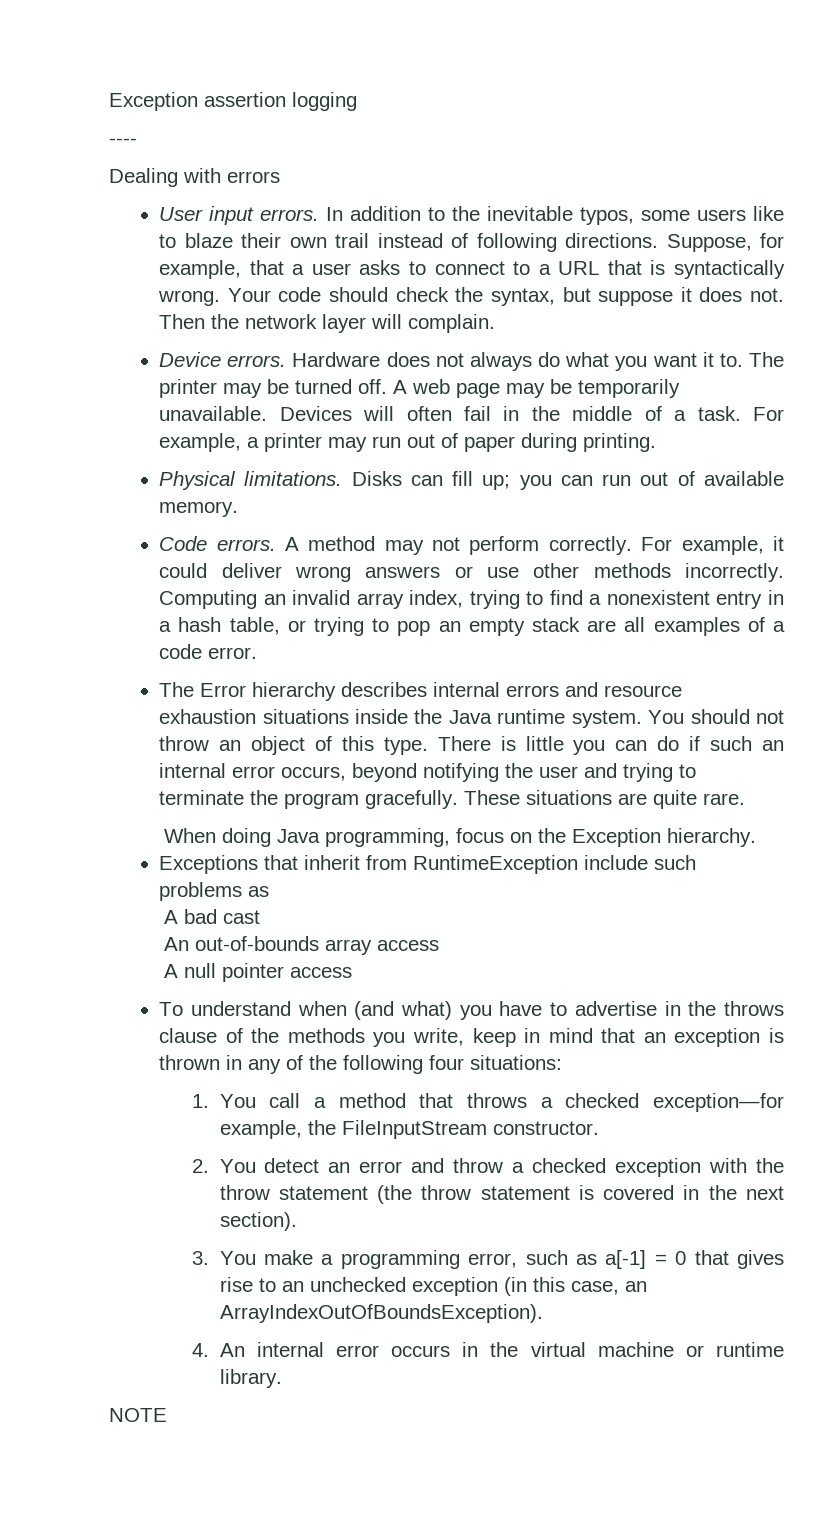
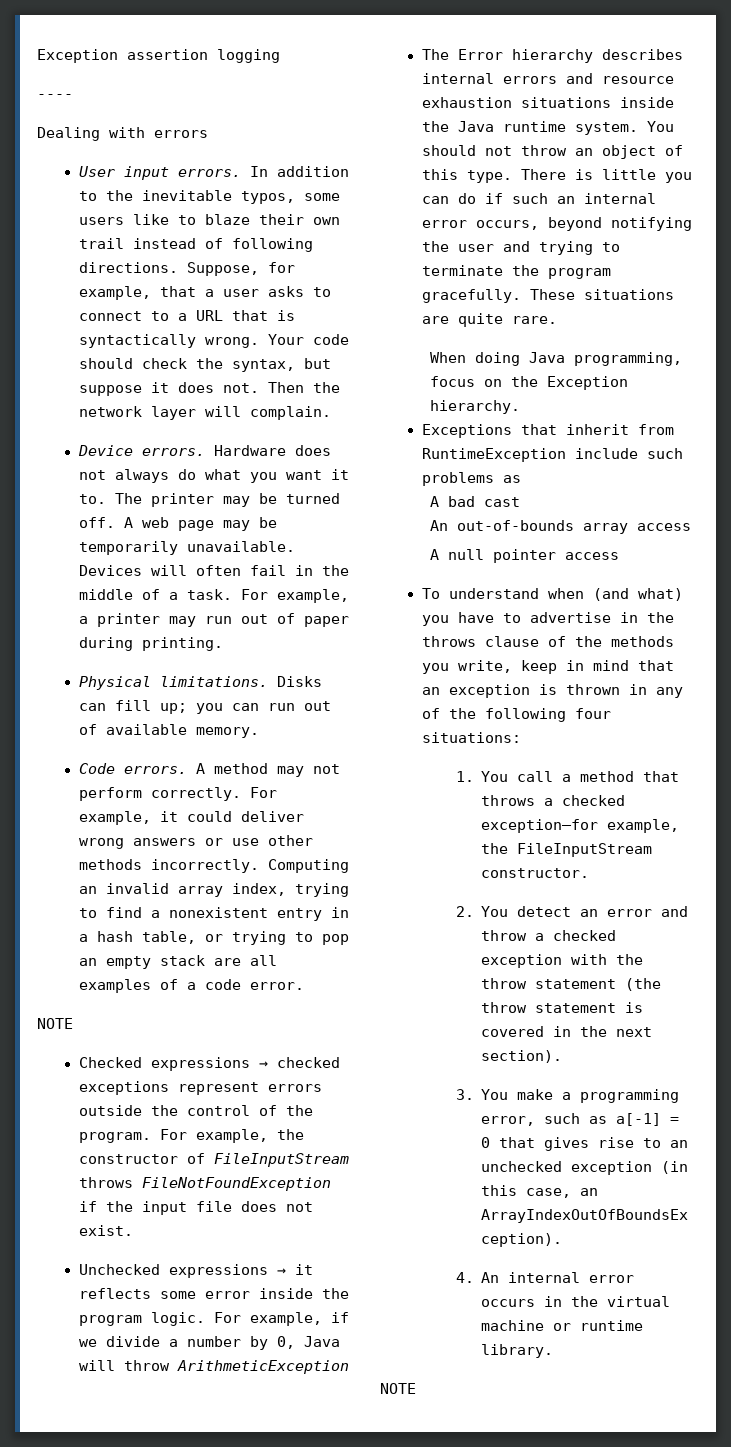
  Computing an invalid array index, trying to find a nonexistent entry in a hash table, or trying to pop an empty stack are all examples of a code error.
+ NOTE
+ Checked expressions → checked exceptions represent errors outside the control of the program. For example, the constructor of FileInputStream throws FileNotFoundException if the input file does not exist.
+ Unchecked expressions → it reflects some error inside the program logic. For example, if we divide a number by 0, Java will throw ArithmeticException

